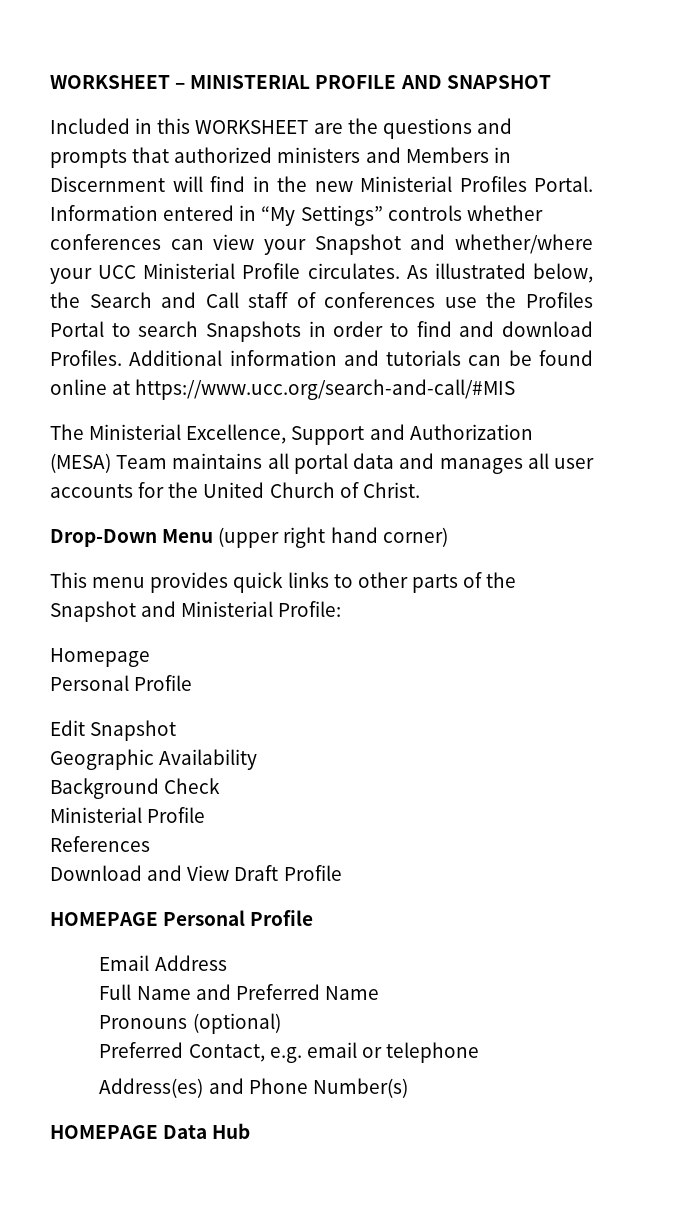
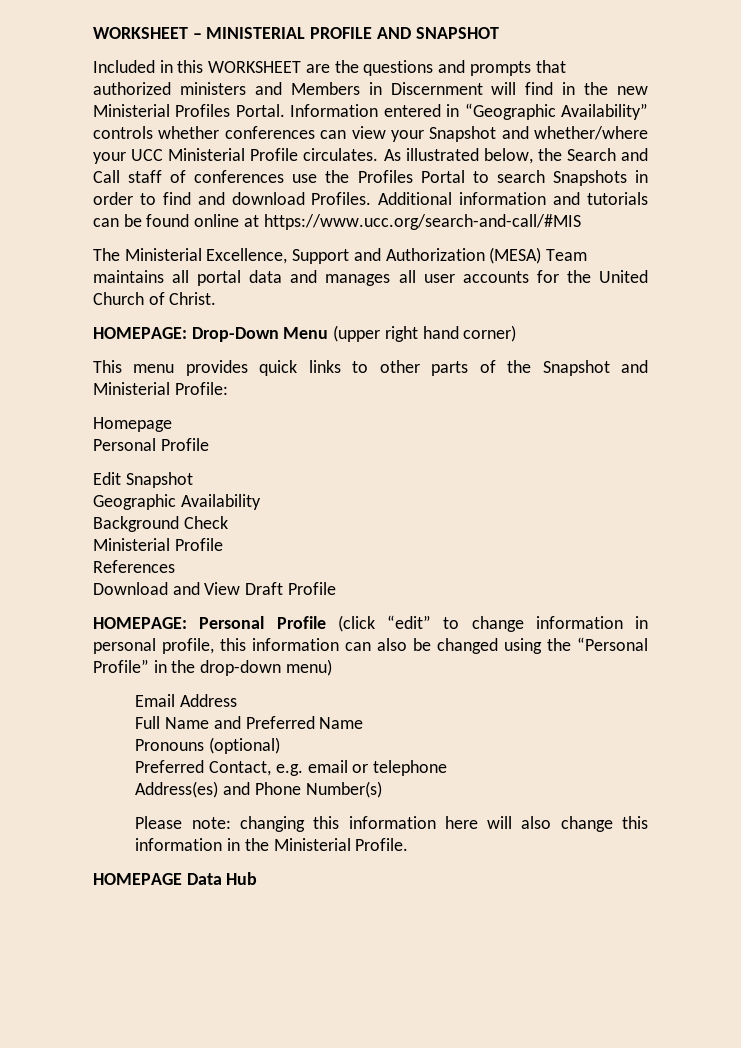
- Information entered in “My Settings” controls whether conferences can view your Snapshot and whether/where your UCC Ministerial Profile circulates.
+ Information entered in “Geographic Availability” controls whether conferences can view your Snapshot and whether/where your UCC Ministerial Profile circulates.
- Drop-Down Menu (upper right hand corner)
+ HOMEPAGE: Drop-Down Menu (upper right hand corner)
- HOMEPAGE Personal Profile
+ HOMEPAGE: Personal Profile (click “edit” to change information in personal profile, this information can also be changed using the “Personal Profile” in the drop-down menu)
+ Please note: changing this information here will also change this information in the Ministerial Profile.

